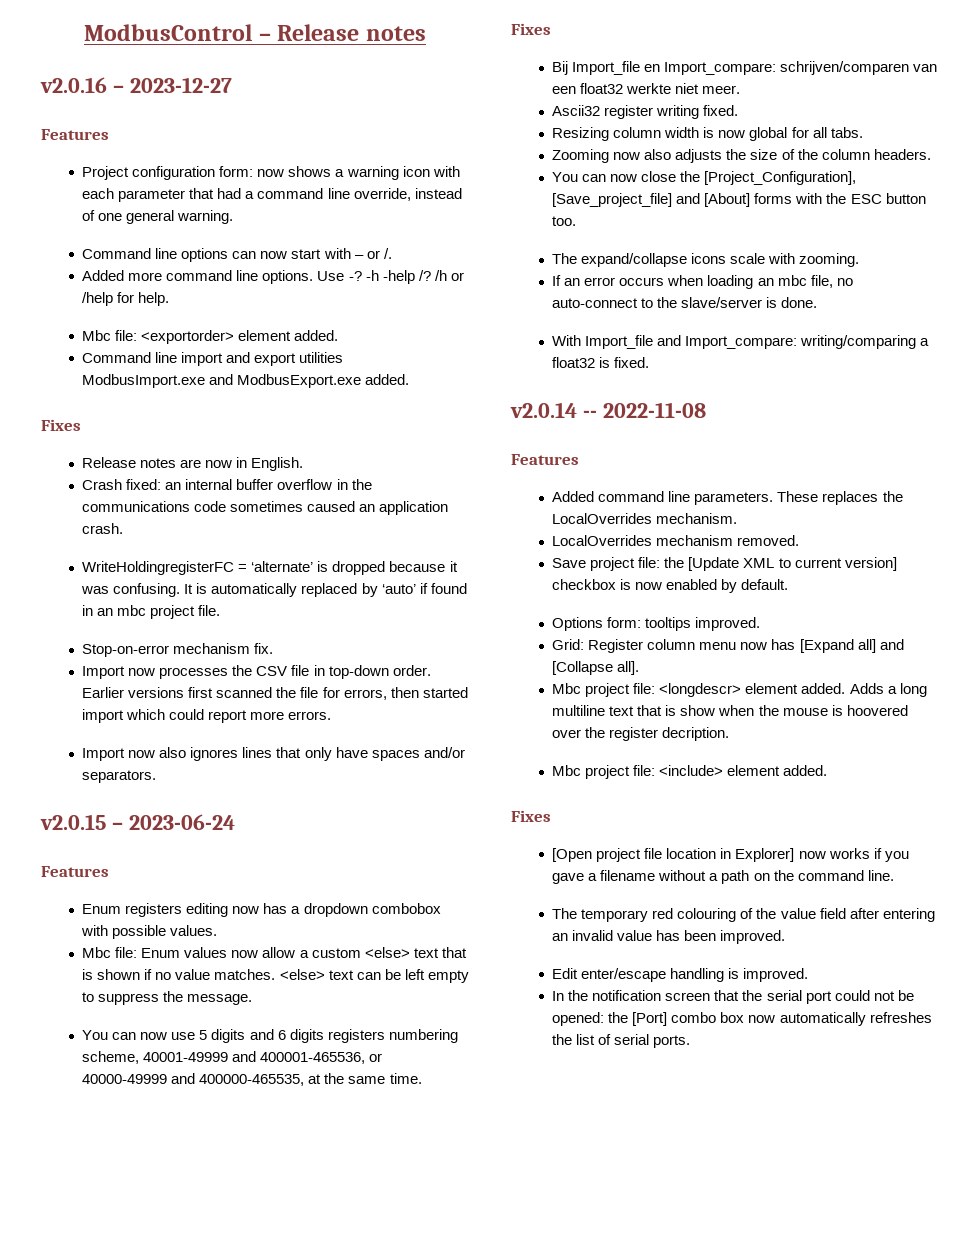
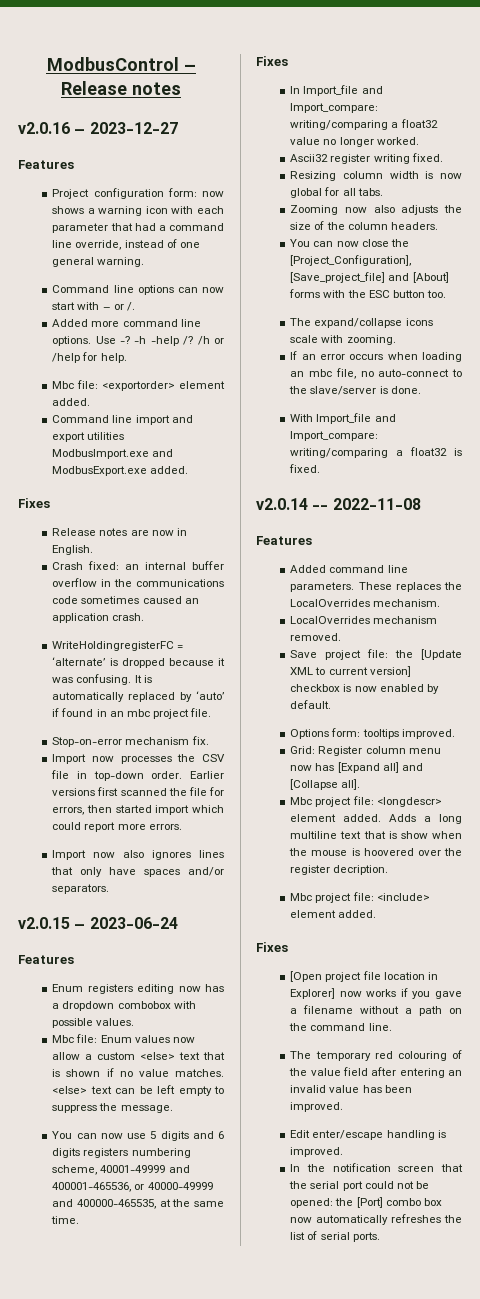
- Bij Import_file en Import_compare: schrijven/comparen van een float32 werkte niet meer.
+ In Import_file and Import_compare: writing/comparing a float32 value no longer worked.

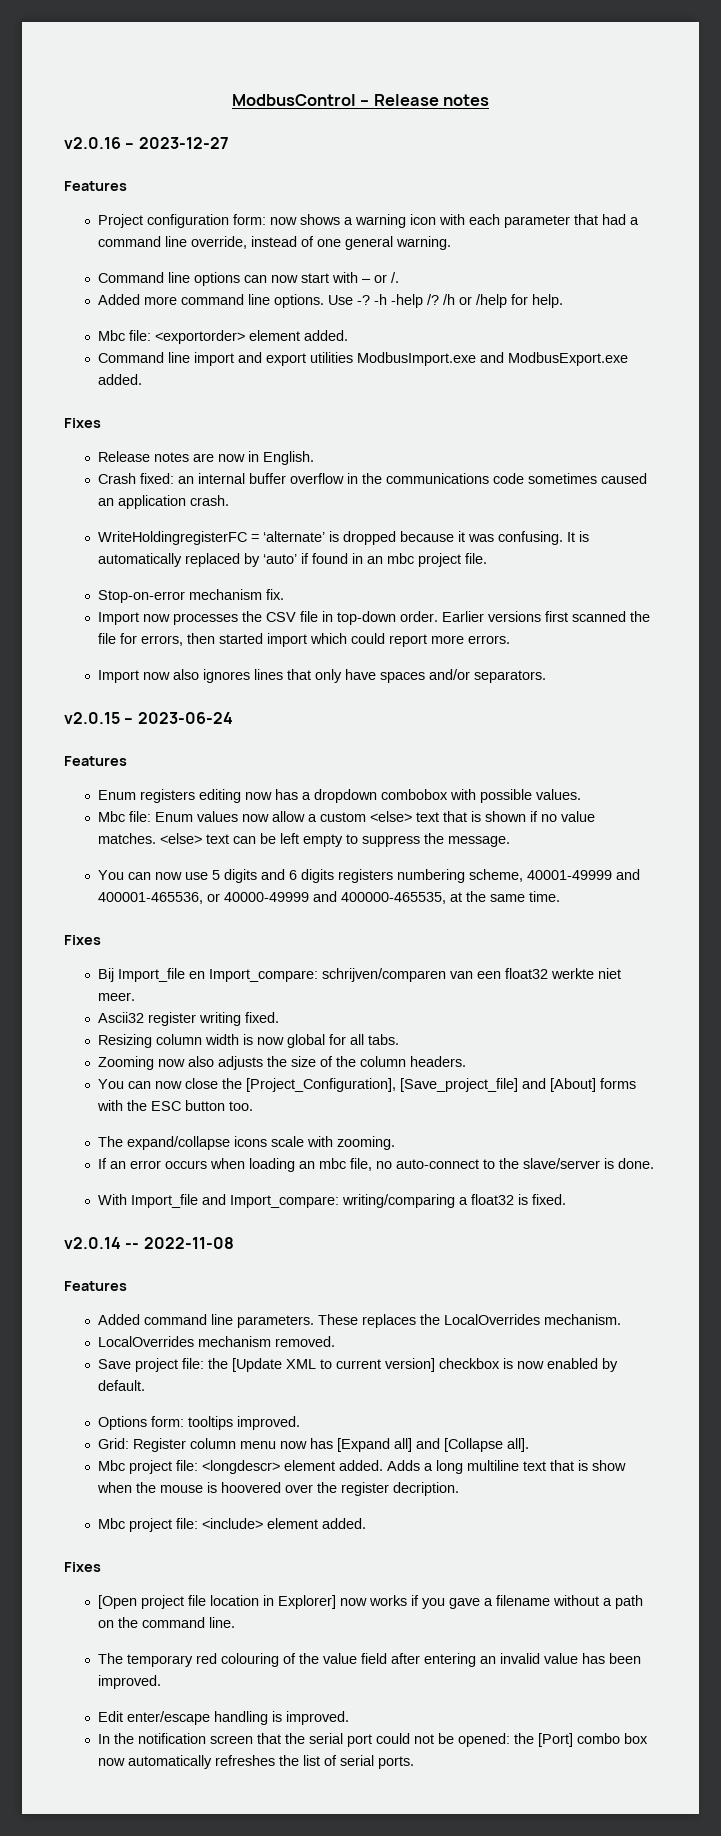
- In Import_file and Import_compare: writing/comparing a float32 value no longer worked.
+ Bij Import_file en Import_compare: schrijven/comparen van een float32 werkte niet meer.

